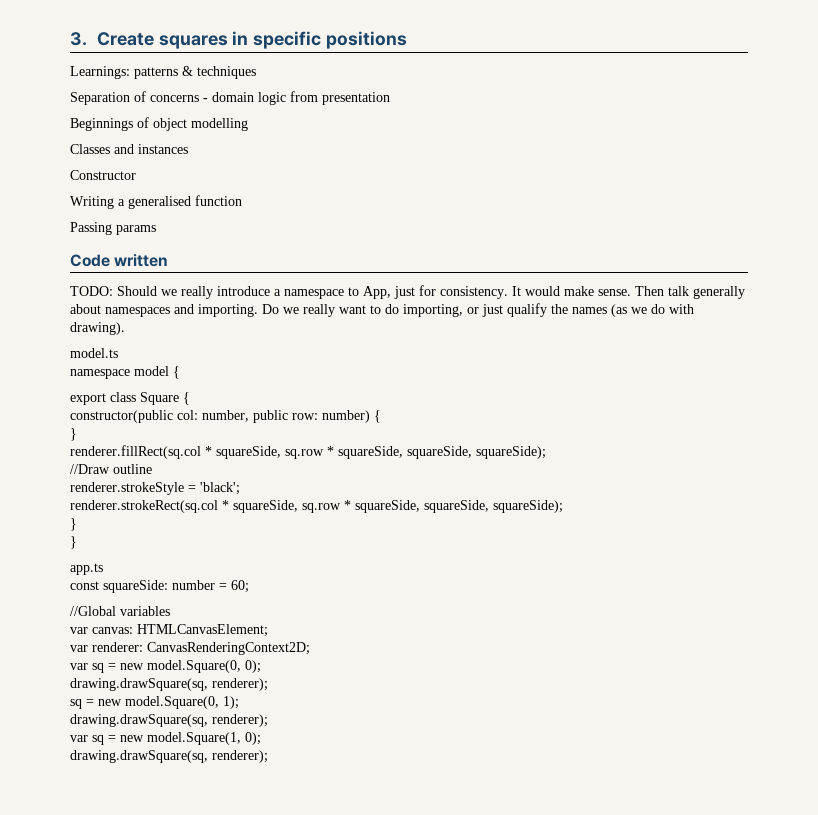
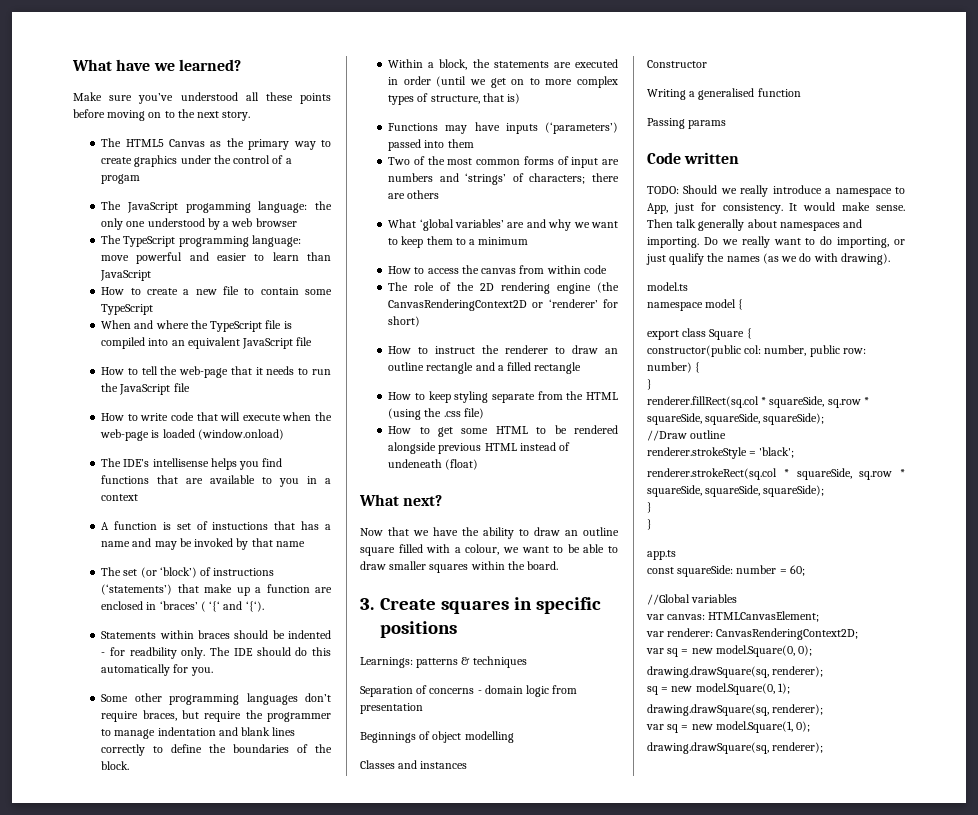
+ What have we learned?
+ Make sure you’ve understood all these points before moving on to the next story.
+ The HTML5 Canvas as the primary way to create graphics under the control of a progam
+ The JavaScript progamming language: the only one understood by a web browser
+ The TypeScript programming language: move powerful and easier to learn than JavaScript
+ How to create a new file to contain some TypeScript
+ When and where the TypeScript file is compiled into an equivalent JavaScript file
+ How to tell the web-page that it needs to run the JavaScript file
+ How to write code that will execute when the web-page is loaded (window.onload)
+ The IDE’s intellisense helps you find functions that are available to you in a context
+ A function is set of instuctions that has a name and may be invoked by that name
+ The set (or ‘block’) of instructions (‘statements’) that make up a function are enclosed in ‘braces’ ( ‘{‘ and ‘{‘).
+ Statements within braces should be indented - for readbility only. The IDE should do this automatically for you.
+ Some other programming languages don’t require braces, but require the programmer to manage indentation and blank lines correctly to define the boundaries of the block.
+ Within a block, the statements are executed in order (until we get on to more complex types of structure, that is)
+ Functions may have inputs (‘parameters’) passed into them
+ Two of the most common forms of input are numbers and ‘strings’ of characters; there are others
+ What ‘global variables’ are and why we want to keep them to a minimum
+ How to access the canvas from within code
+ The role of the 2D rendering engine (the CanvasRenderingContext2D or ‘renderer’ for short)
+ How to instruct the renderer to draw an outline rectangle and a filled rectangle
+ How to keep styling separate from the HTML (using the .css file)
+ How to get some HTML to be rendered alongside previous HTML instead of undeneath (float)
+ What next?
+ Now that we have the ability to draw an outline square filled with a colour, we want to be able to draw smaller squares within the board.

